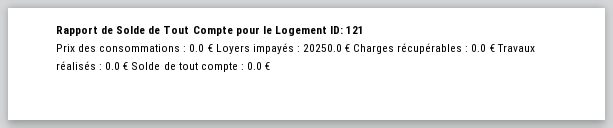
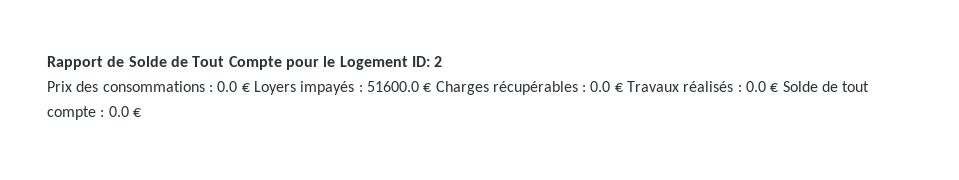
- Rapport de Solde de Tout Compte pour le Logement ID: 121
+ Rapport de Solde de Tout Compte pour le Logement ID: 2
- Prix des consommations : 0.0 € Loyers impayés : 20250.0 € Charges récupérables : 0.0 € Travaux réalisés : 0.0 € Solde de tout compte : 0.0 €
+ Prix des consommations : 0.0 € Loyers impayés : 51600.0 € Charges récupérables : 0.0 € Travaux réalisés : 0.0 € Solde de tout compte : 0.0 €

